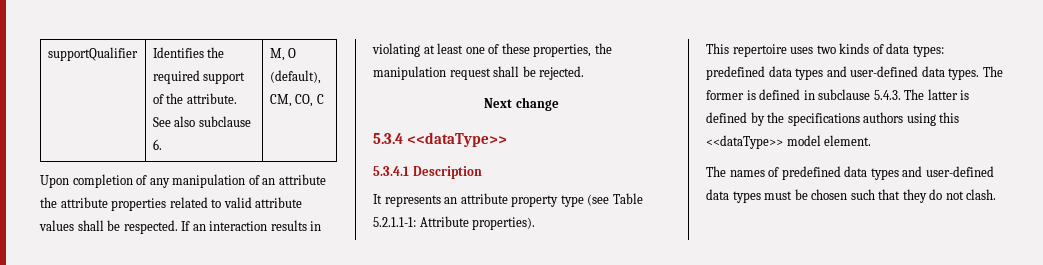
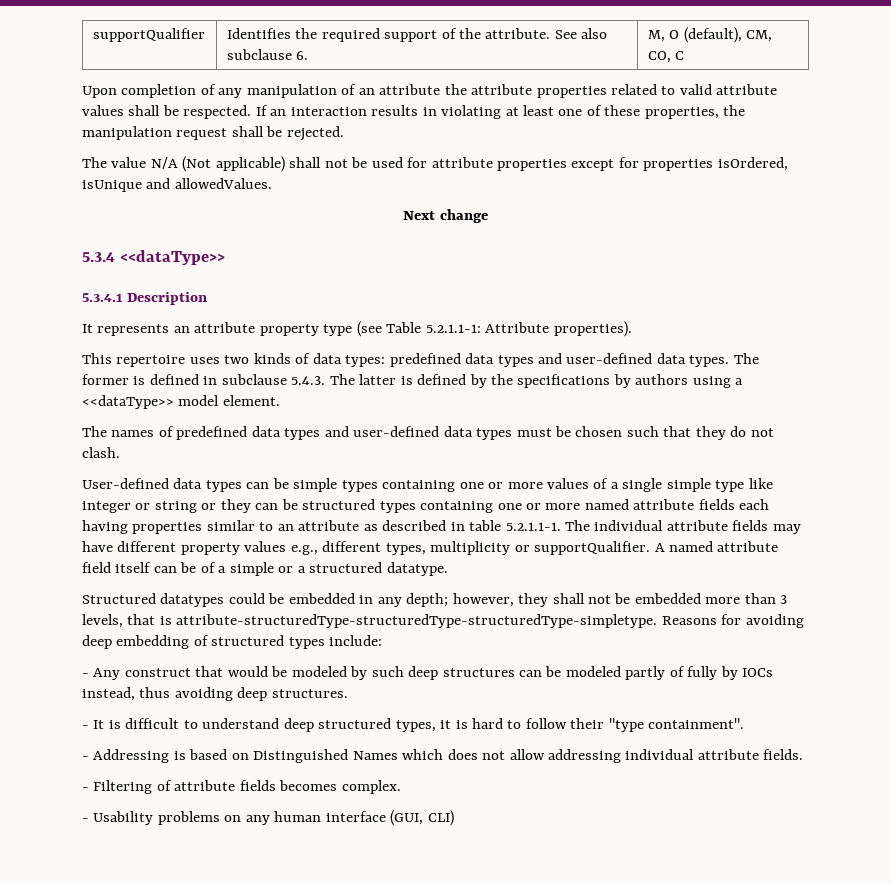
+ The value N/A (Not applicable) shall not be used for attribute properties except for properties isOrdered, isUnique and allowedValues.
- The former is defined in subclause 5.4.3. The latter is defined by the specifications authors using this <<dataType>> model element.
+ The former is defined in subclause 5.4.3. The latter is defined by the specifications by authors using a <<dataType>> model element.
+ User-defined data types can be simple types containing one or more values of a single simple type like integer or string or they can be structured types containing one or more named attribute fields each having properties similar to an attribute as described in table 5.2.1.1-1. The individual attribute fields may have different property values e.g., different types, multiplicity or supportQualifier. A named attribute field itself can be of a simple or a structured datatype.
+ Structured datatypes could be embedded in any depth; however, they shall not be embedded more than 3 levels, that is attribute-structuredType-structuredType-structuredType-simpletype. Reasons for avoiding deep embedding of structured types include:
+ - Any construct that would be modeled by such deep structures can be modeled partly of fully by IOCs instead, thus avoiding deep structures.
+ - It is difficult to understand deep structured types, it is hard to follow their "type containment".
+ - Addressing is based on Distinguished Names which does not allow addressing individual attribute fields.
+ - Filtering of attribute fields becomes complex.
+ - Usability problems on any human interface (GUI, CLI)

